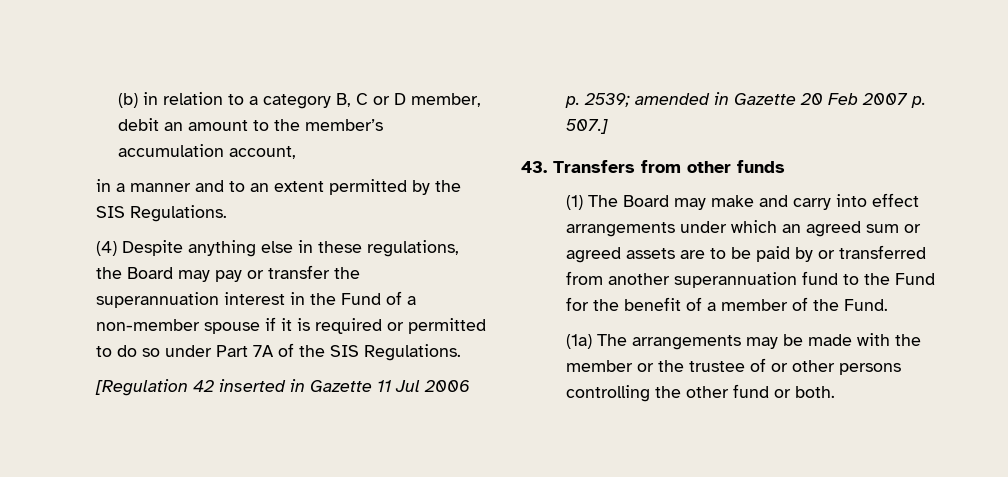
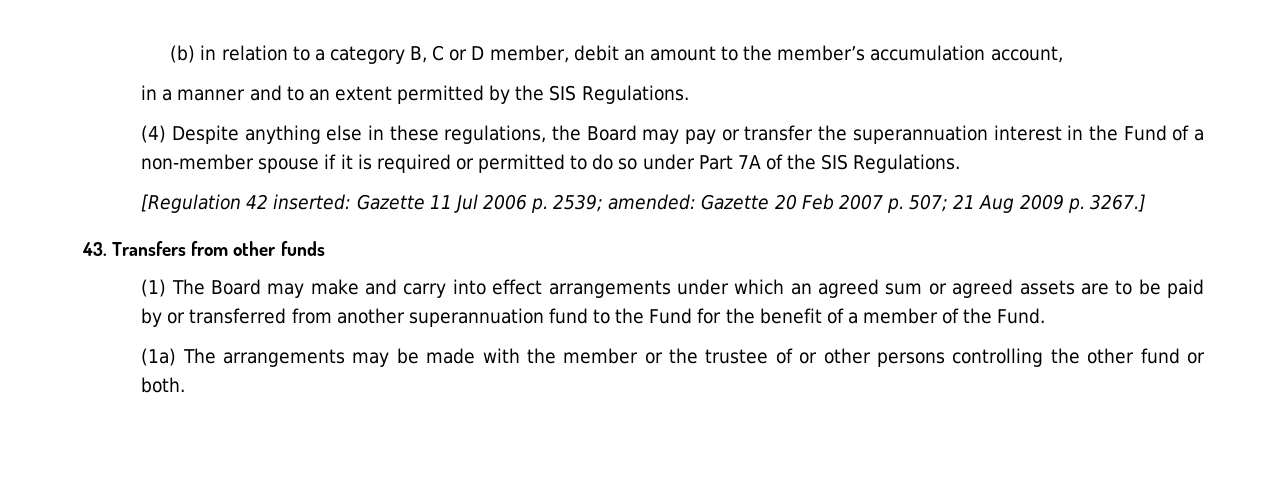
- [Regulation 42 inserted in Gazette 11 Jul 2006 p. 2539; amended in Gazette 20 Feb 2007 p. 507.]
+ [Regulation 42 inserted: Gazette 11 Jul 2006 p. 2539; amended: Gazette 20 Feb 2007 p. 507; 21 Aug 2009 p. 3267.]

